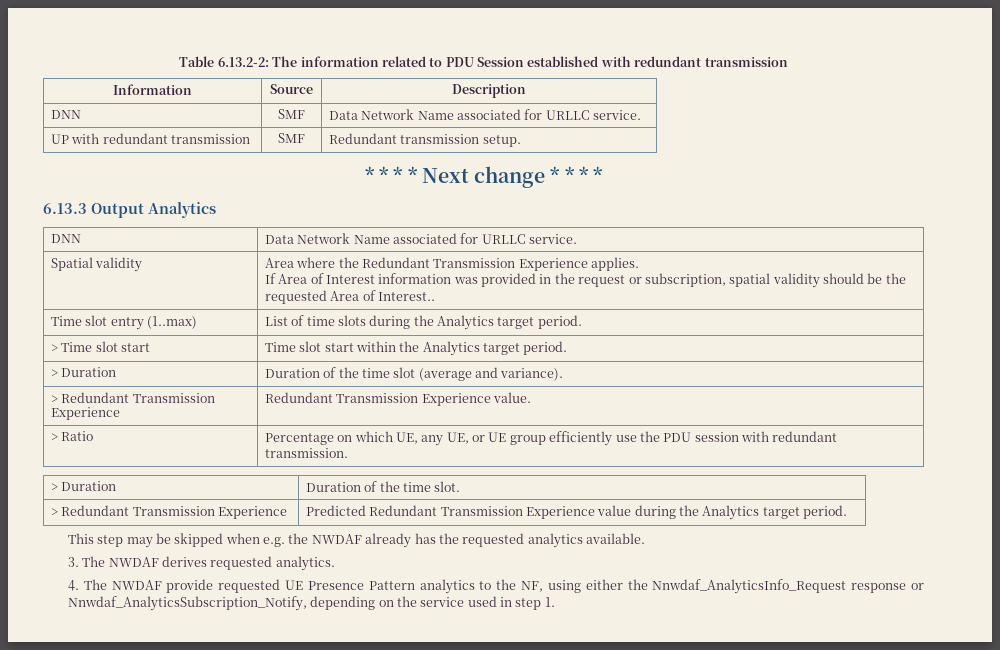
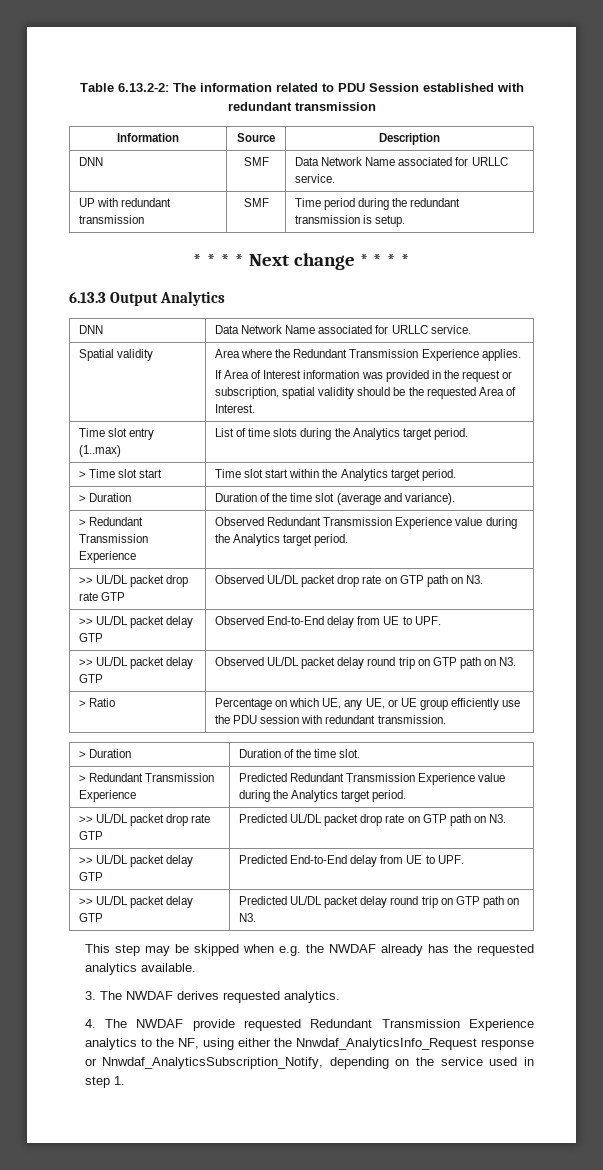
- UP with redundant transmission | SMF | Redundant transmission setup.
+ UP with redundant transmission | SMF | Time period during the redundant transmission is setup.
  Spatial validity | Area where the Redundant Transmission Experience applies.
- If Area of Interest information was provided in the request or subscription, spatial validity should be the requested Area of Interest..
+ If Area of Interest information was provided in the request or subscription, spatial validity should be the requested Area of Interest.
- > Redundant Transmission Experience | Redundant Transmission Experience value.
+ > Redundant Transmission Experience | Observed Redundant Transmission Experience value during the Analytics target period.
+ >> UL/DL packet drop rate GTP | Observed UL/DL packet drop rate on GTP path on N3.
+ >> UL/DL packet delay GTP | Observed End-to-End delay from UE to UPF.
+ >> UL/DL packet delay GTP | Observed UL/DL packet delay round trip on GTP path on N3.
+ >> UL/DL packet drop rate GTP | Predicted UL/DL packet drop rate on GTP path on N3.
+ >> UL/DL packet delay GTP | Predicted End-to-End delay from UE to UPF.
+ >> UL/DL packet delay GTP | Predicted UL/DL packet delay round trip on GTP path on N3.
- 4. The NWDAF provide requested UE Presence Pattern analytics to the NF, using either the Nnwdaf_AnalyticsInfo_Request response or Nnwdaf_AnalyticsSubscription_Notify, depending on the service used in step 1.
+ 4. The NWDAF provide requested Redundant Transmission Experience analytics to the NF, using either the Nnwdaf_AnalyticsInfo_Request response or Nnwdaf_AnalyticsSubscription_Notify, depending on the service used in step 1.

